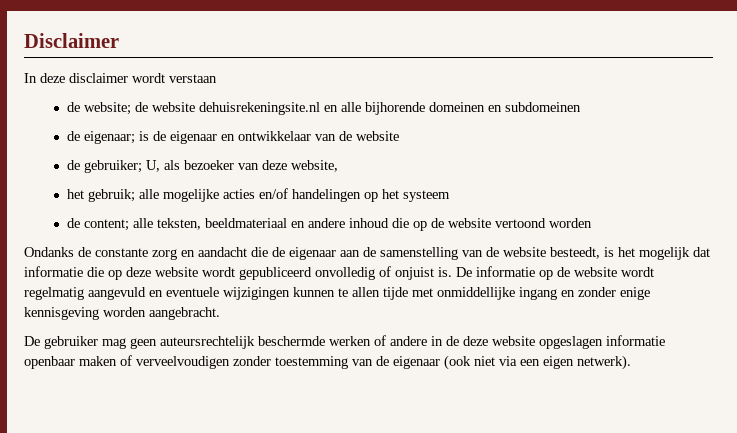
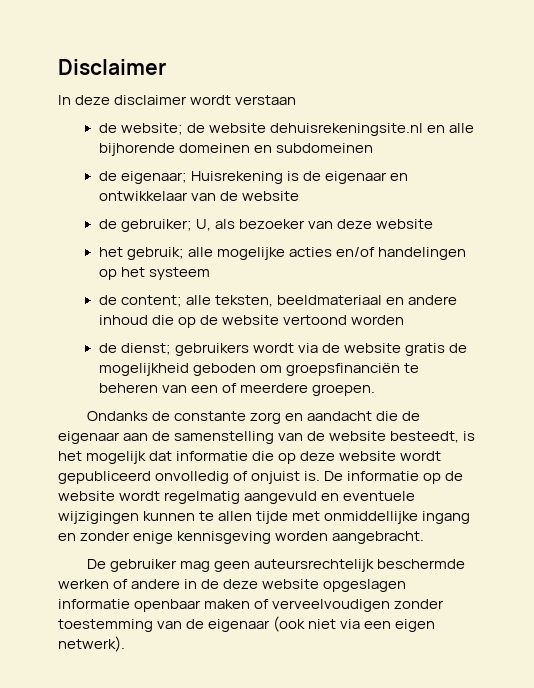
- de eigenaar; is de eigenaar en ontwikkelaar van de website
+ de eigenaar; Huisrekening is de eigenaar en ontwikkelaar van de website
- de gebruiker; U, als bezoeker van deze website,
+ de gebruiker; U, als bezoeker van deze website
+ de dienst; gebruikers wordt via de website gratis de mogelijkheid geboden om groepsfinanciën te beheren van een of meerdere groepen.

